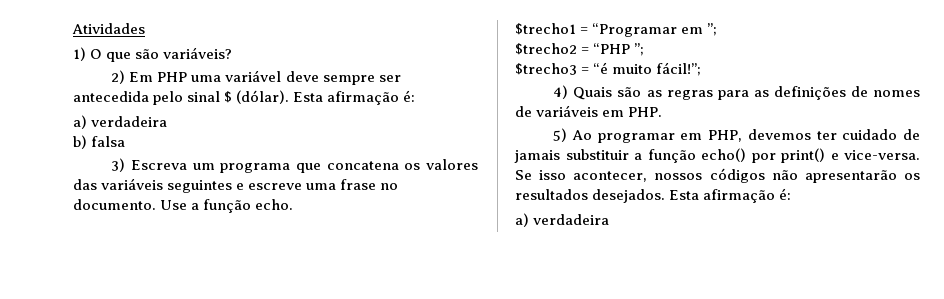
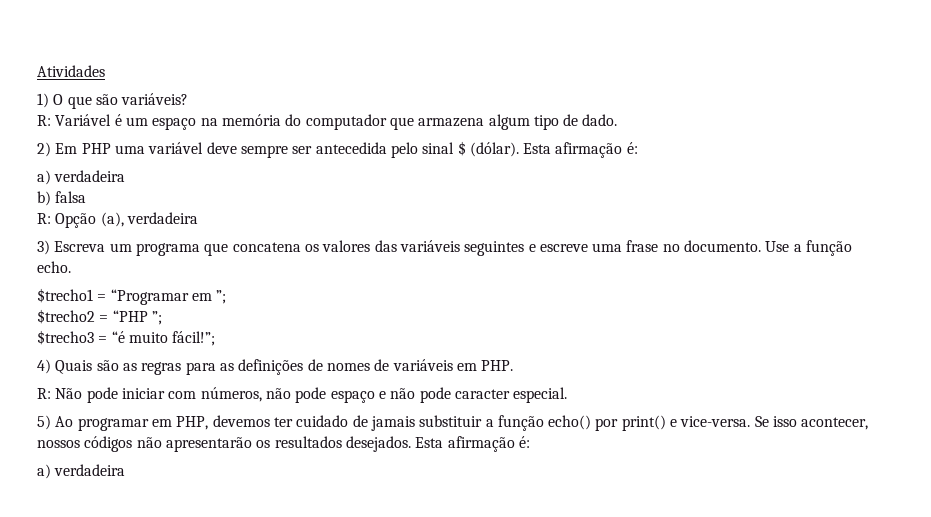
+ R: Variável é um espaço na memória do computador que armazena algum tipo de dado.
+ R: Opção (a), verdadeira
+ R: Não pode iniciar com números, não pode espaço e não pode caracter especial.

